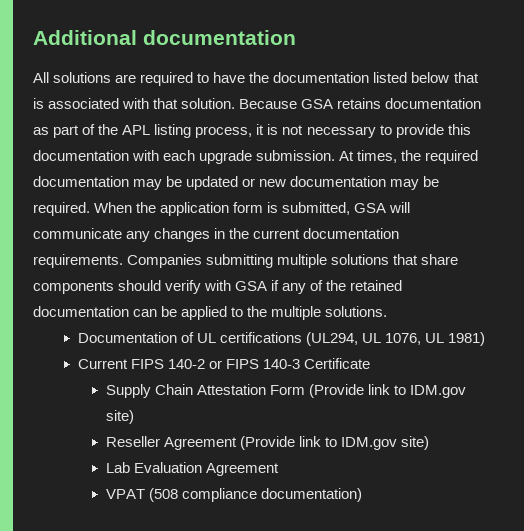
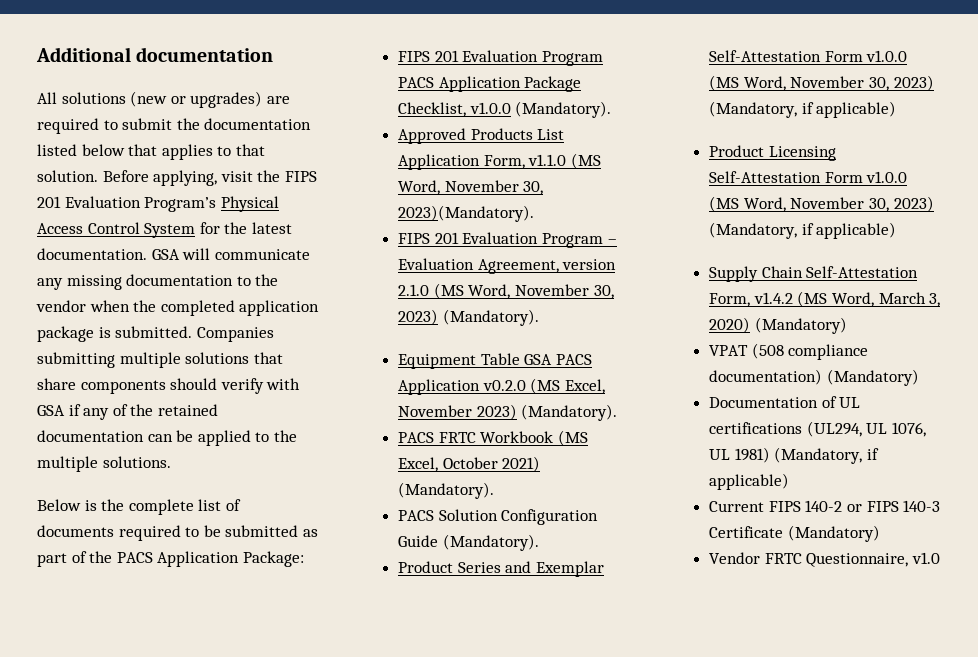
- All solutions are required to have the documentation listed below that is associated with that solution. Because GSA retains documentation as part of the APL listing process, it is not necessary to provide this documentation with each upgrade submission. At times, the required documentation may be updated or new documentation may be required. When the application form is submitted, GSA will communicate any changes in the current documentation requirements.
+ All solutions (new or upgrades) are required to submit the documentation listed below that applies to that solution. Before applying, visit the FIPS 201 Evaluation Program’s Physical Access Control System for the latest documentation. GSA will communicate any missing documentation to the vendor when the completed application package is submitted.
+ Below is the complete list of documents required to be submitted as part of the PACS Application Package:
+ FIPS 201 Evaluation Program PACS Application Package Checklist, v1.0.0 (Mandatory).
+ Approved Products List Application Form, v1.1.0 (MS Word, November 30, 2023)(Mandatory).
+ FIPS 201 Evaluation Program – Evaluation Agreement, version 2.1.0 (MS Word, November 30, 2023) (Mandatory).
+ Equipment Table GSA PACS Application v0.2.0 (MS Excel, November 2023) (Mandatory).
+ PACS FRTC Workbook (MS Excel, October 2021) (Mandatory).
+ PACS Solution Configuration Guide (Mandatory).
+ Product Series and Exemplar Self-Attestation Form v1.0.0 (MS Word, November 30, 2023) (Mandatory, if applicable)
+ Product Licensing Self-Attestation Form v1.0.0 (MS Word, November 30, 2023) (Mandatory, if applicable)
+ Supply Chain Self-Attestation Form, v1.4.2 (MS Word, March 3, 2020) (Mandatory)
+ VPAT (508 compliance documentation) (Mandatory)
- Documentation of UL certifications (UL294, UL 1076, UL 1981)
+ Documentation of UL certifications (UL294, UL 1076, UL 1981) (Mandatory, if applicable)
- Current FIPS 140-2 or FIPS 140-3 Certificate
- Supply Chain Attestation Form (Provide link to IDM.gov site)
- Reseller Agreement (Provide link to IDM.gov site)
- Lab Evaluation Agreement
- VPAT (508 compliance documentation)
+ Current FIPS 140-2 or FIPS 140-3 Certificate (Mandatory)
+ Vendor FRTC Questionnaire, v1.0

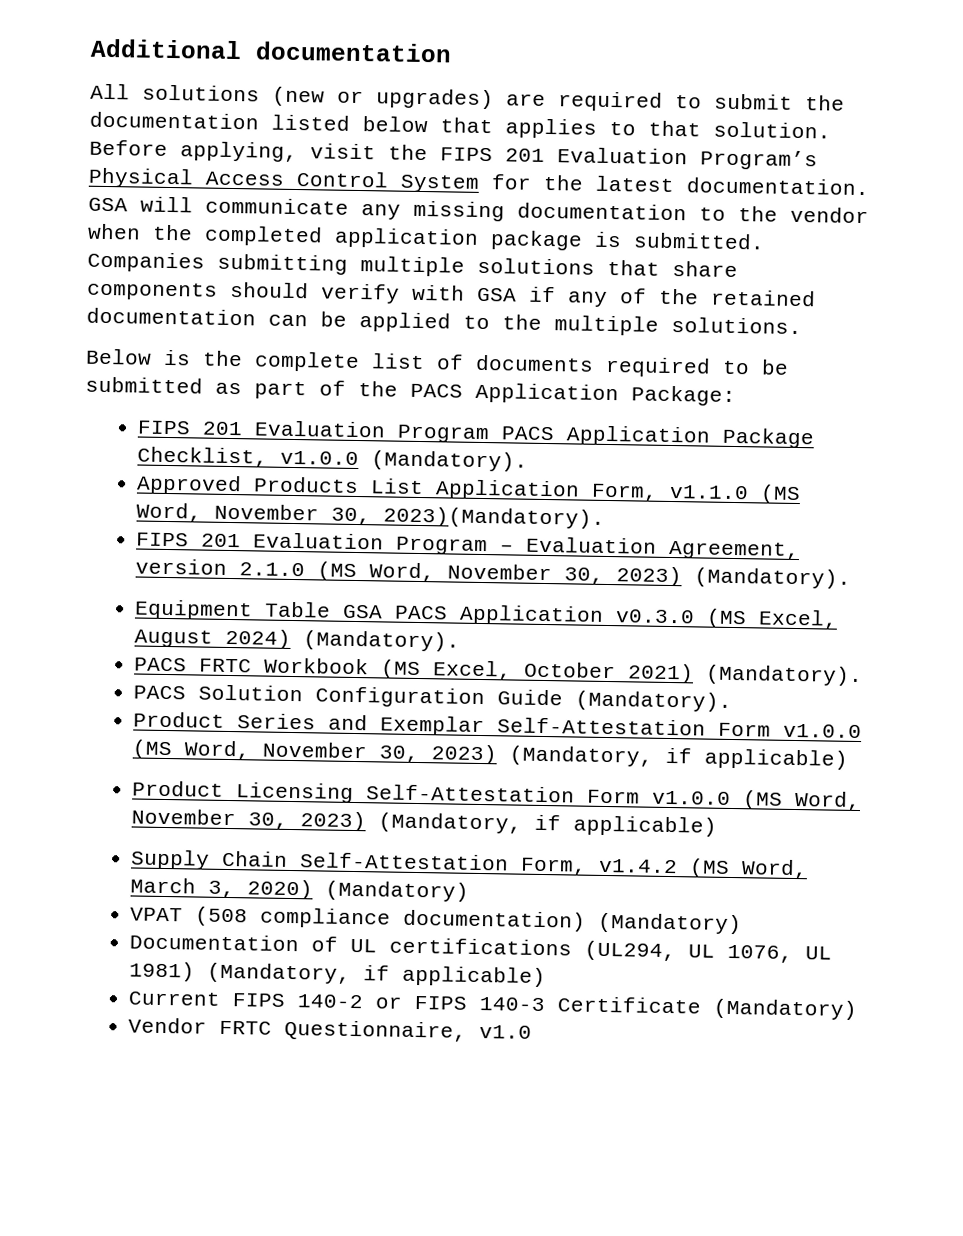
- Equipment Table GSA PACS Application v0.2.0 (MS Excel, November 2023) (Mandatory).
+ Equipment Table GSA PACS Application v0.3.0 (MS Excel, August 2024) (Mandatory).

